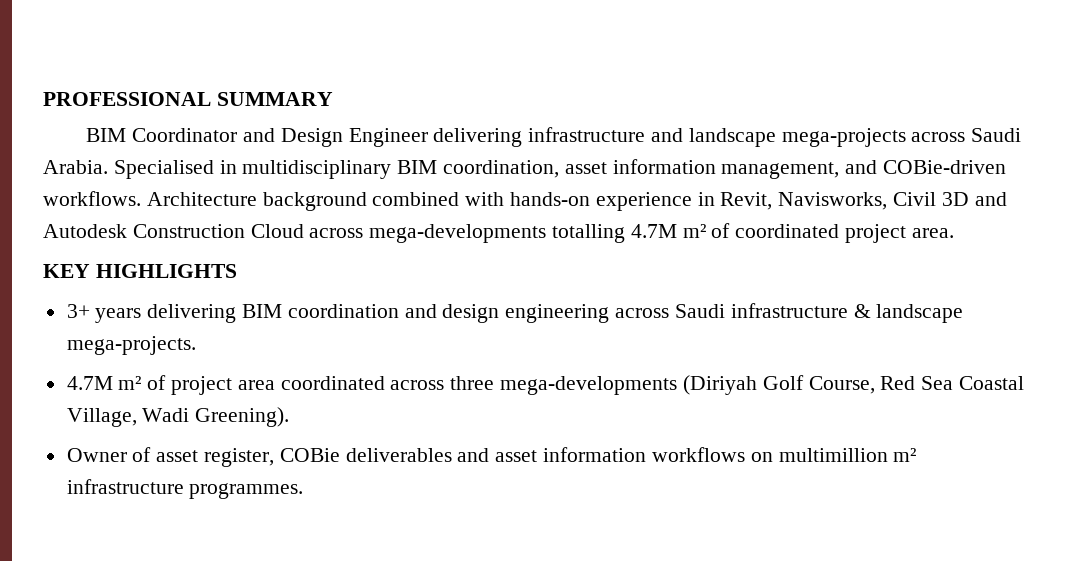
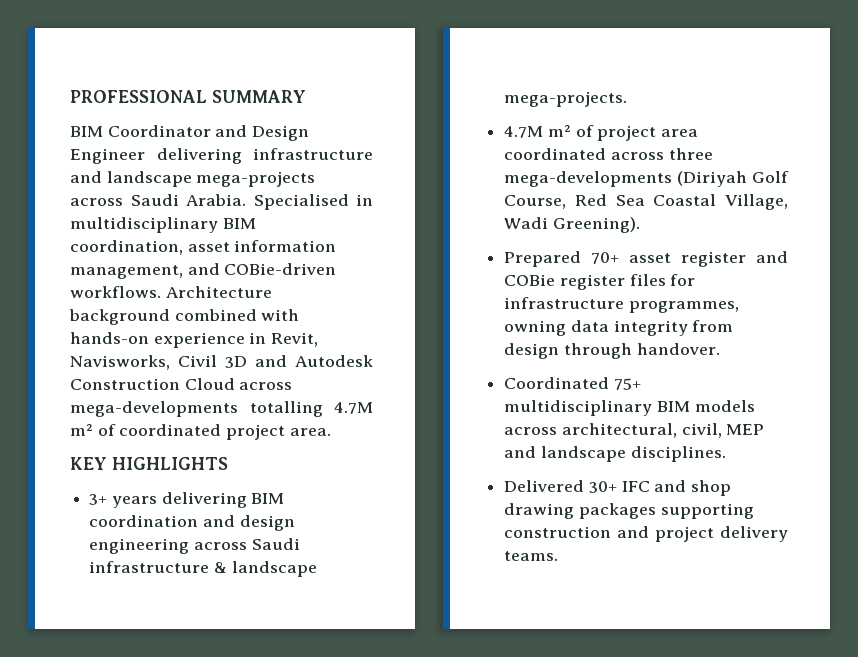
- Owner of asset register, COBie deliverables and asset information workflows on multimillion m² infrastructure programmes.
+ Prepared 70+ asset register and COBie register files for infrastructure programmes, owning data integrity from design through handover.
+ Coordinated 75+ multidisciplinary BIM models across architectural, civil, MEP and landscape disciplines.
+ Delivered 30+ IFC and shop drawing packages supporting construction and project delivery teams.

